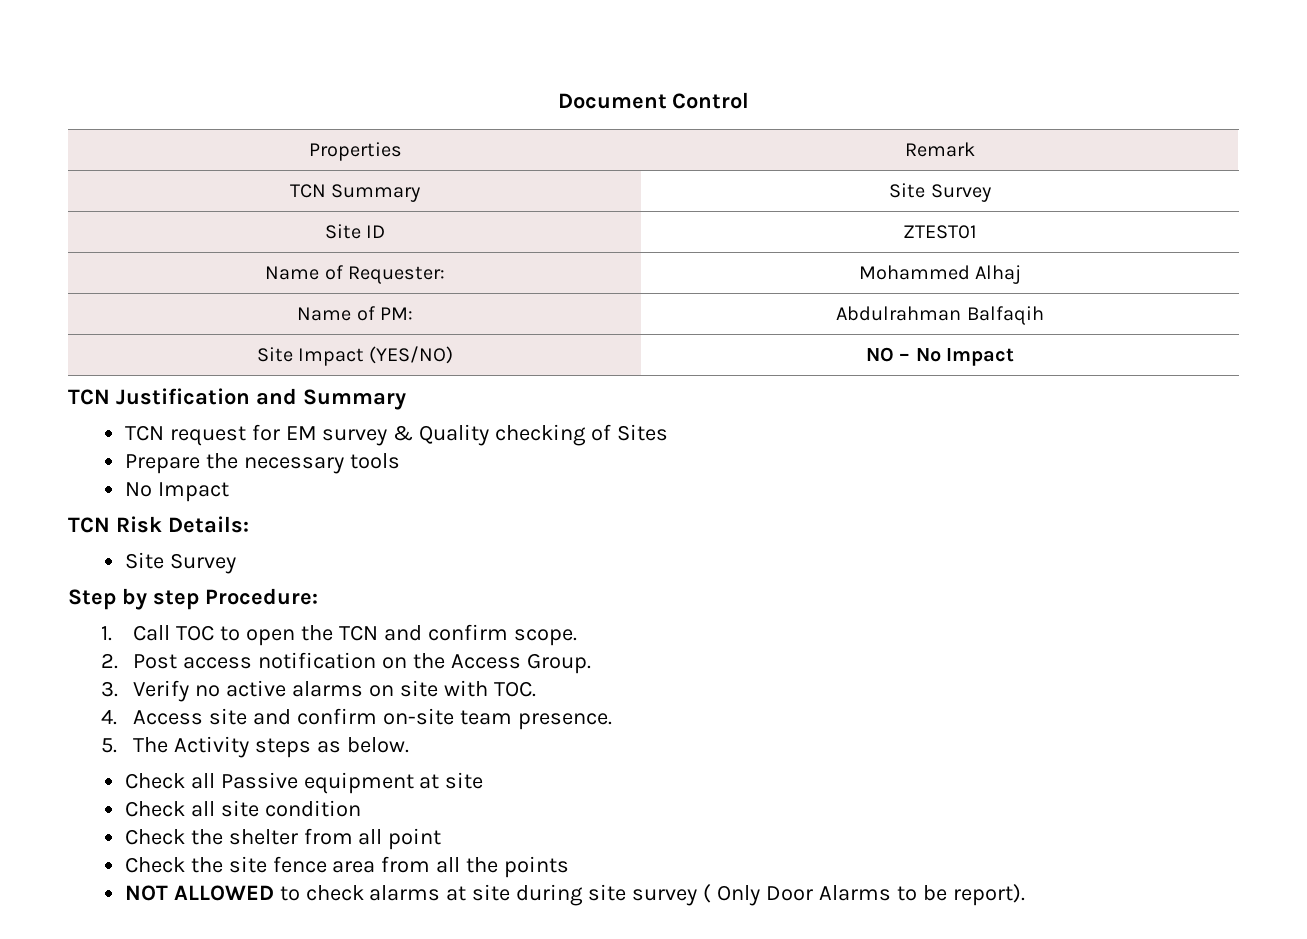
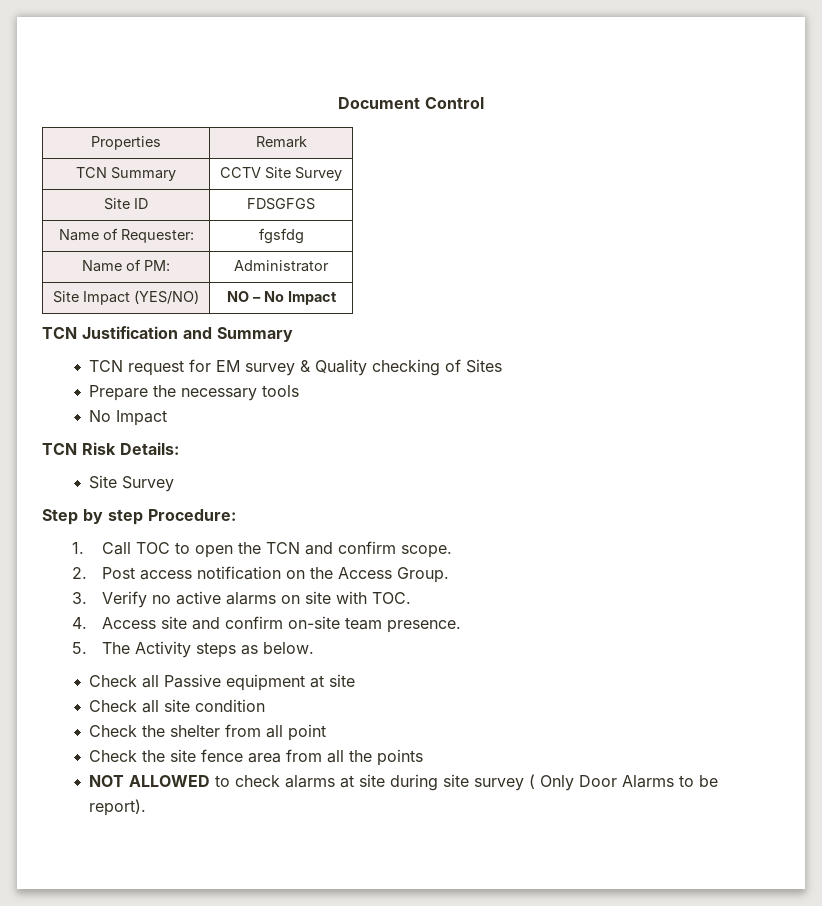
- TCN Summary | Site Survey
+ TCN Summary | CCTV Site Survey
- Site ID | ZTEST01
+ Site ID | FDSGFGS
- Name of Requester: | Mohammed Alhaj
+ Name of Requester: | fgsfdg
- Name of PM: | Abdulrahman Balfaqih
+ Name of PM: | Administrator

